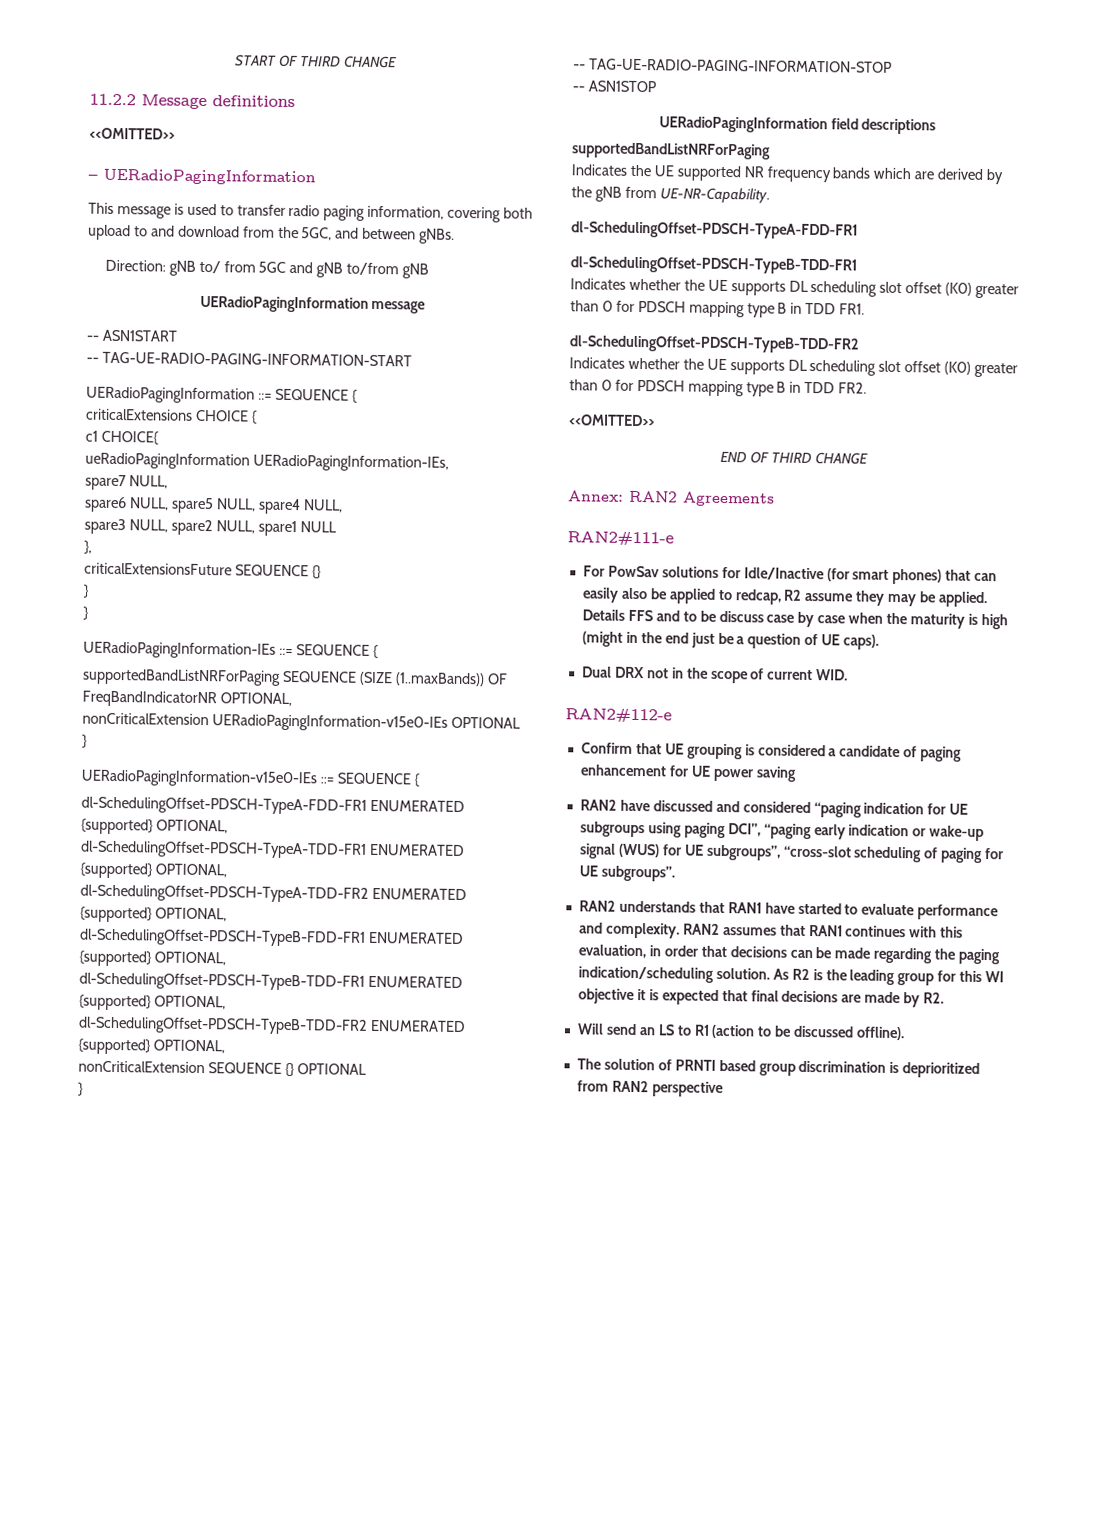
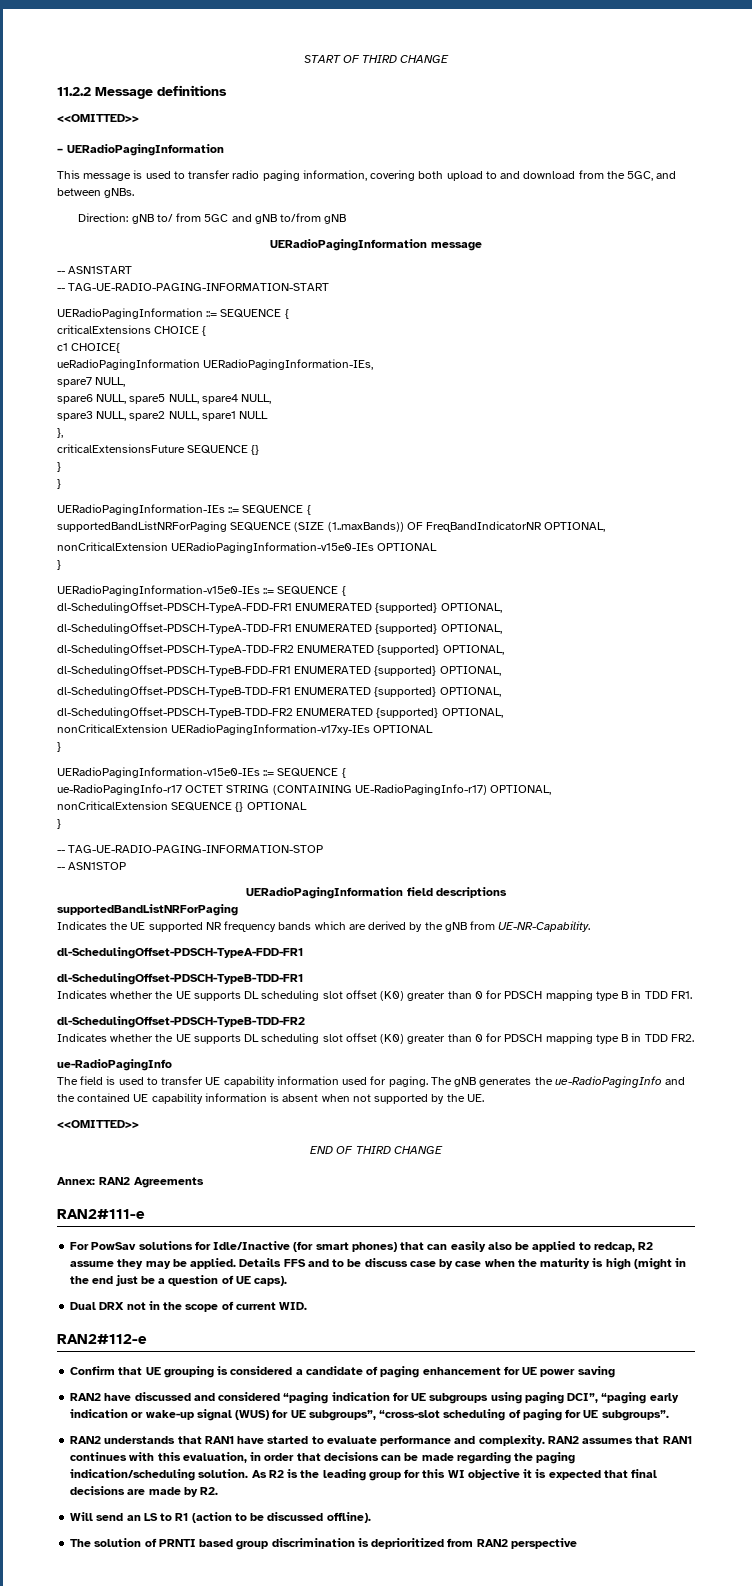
+ nonCriticalExtension UERadioPagingInformation-v17xy-IEs OPTIONAL
+ }
+ UERadioPagingInformation-v15e0-IEs ::= SEQUENCE {
+ ue-RadioPagingInfo-r17 OCTET STRING (CONTAINING UE-RadioPagingInfo-r17) OPTIONAL,
  Indicates whether the UE supports DL scheduling slot offset (K0) greater than 0 for PDSCH mapping type B in TDD FR2.
+ ue-RadioPagingInfo
+ The field is used to transfer UE capability information used for paging. The gNB generates the ue-RadioPagingInfo and the contained UE capability information is absent when not supported by the UE.

